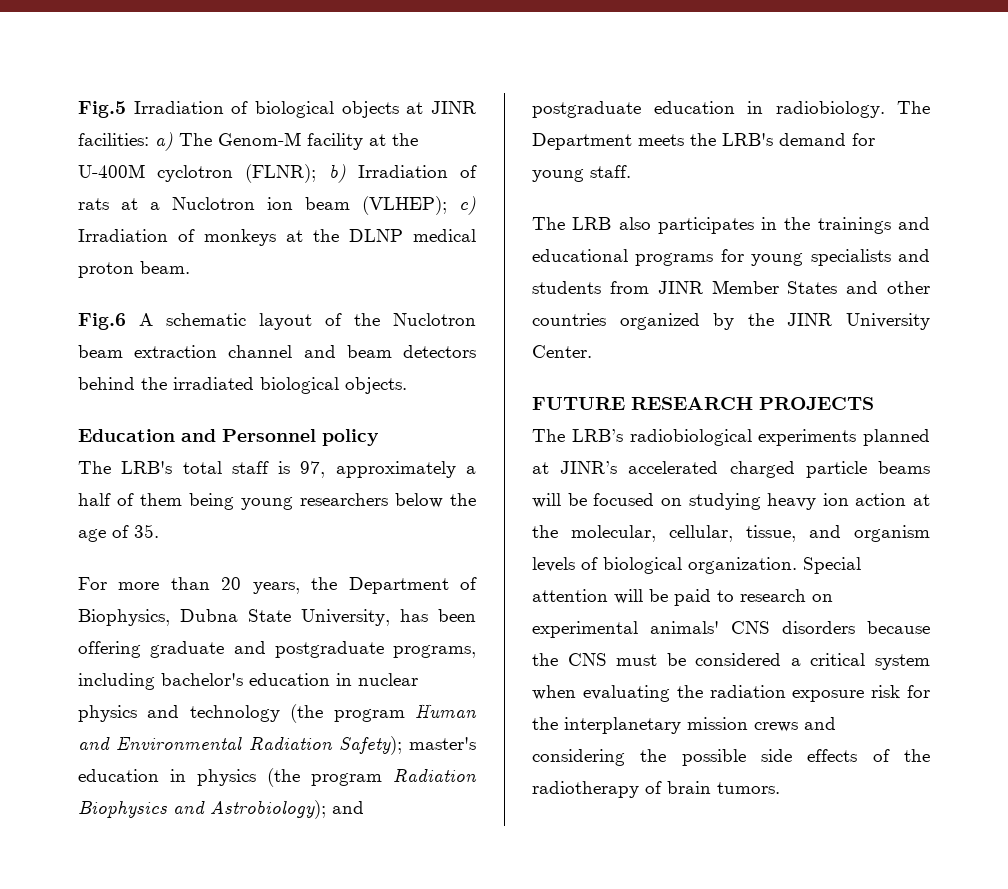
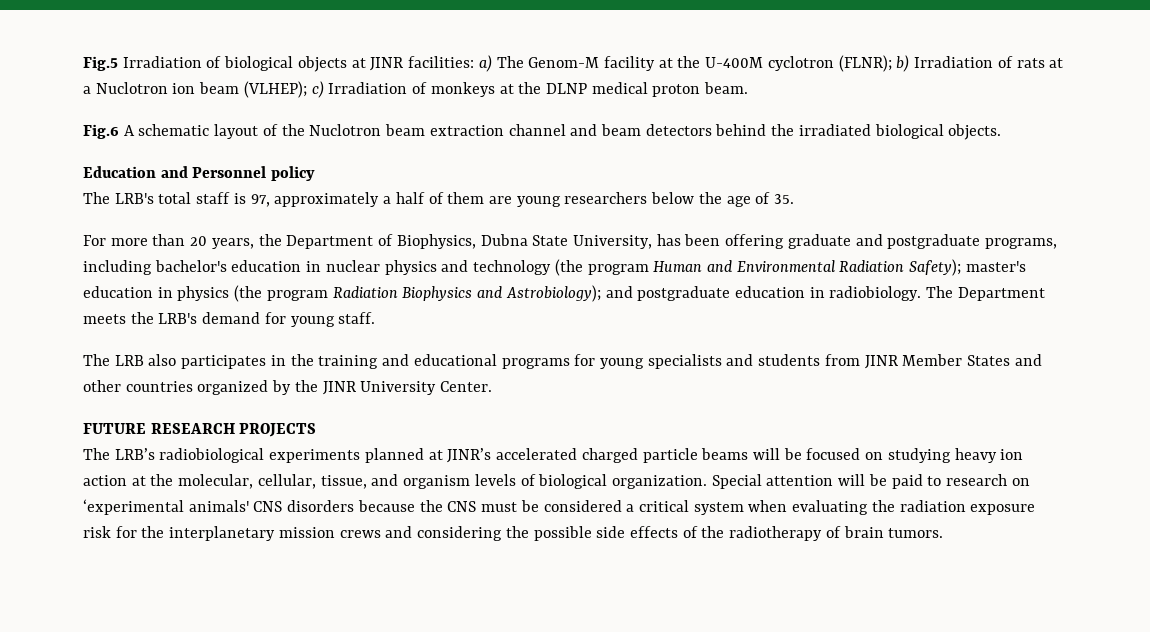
- The LRB's total staff is 97, approximately a half of them being young researchers below the age of 35.
+ The LRB's total staff is 97, approximately a half of them are young researchers below the age of 35.
- The LRB also participates in the trainings and educational programs for young specialists and students from JINR Member States and other countries organized by the JINR University Center.
+ The LRB also participates in the training and educational programs for young specialists and students from JINR Member States and other countries organized by the JINR University Center.
- Special attention will be paid to research on experimental animals' CNS disorders because the CNS must be considered a critical system when evaluating the radiation exposure risk for the interplanetary mission crews and considering the possible side effects of the radiotherapy of brain tumors.
+ Special attention will be paid to research on ‘experimental animals' CNS disorders because the CNS must be considered a critical system when evaluating the radiation exposure risk for the interplanetary mission crews and considering the possible side effects of the radiotherapy of brain tumors.

